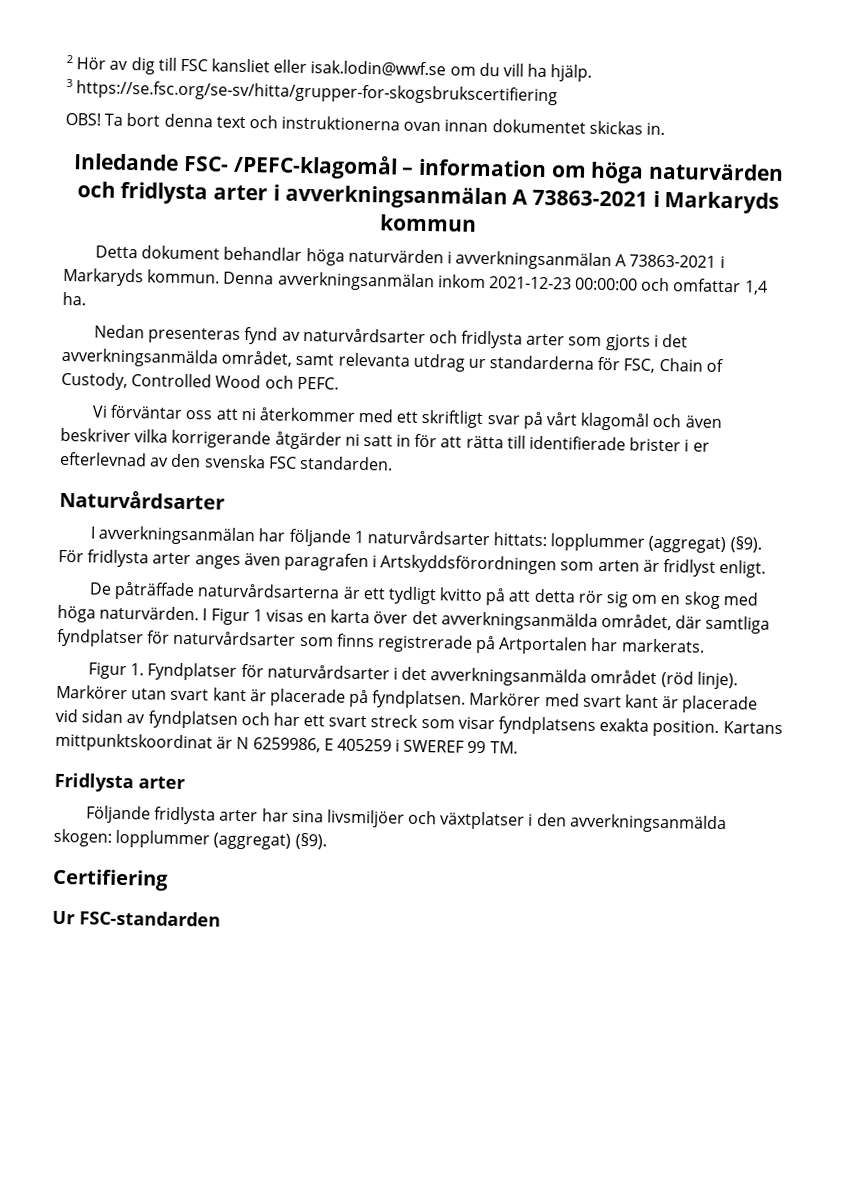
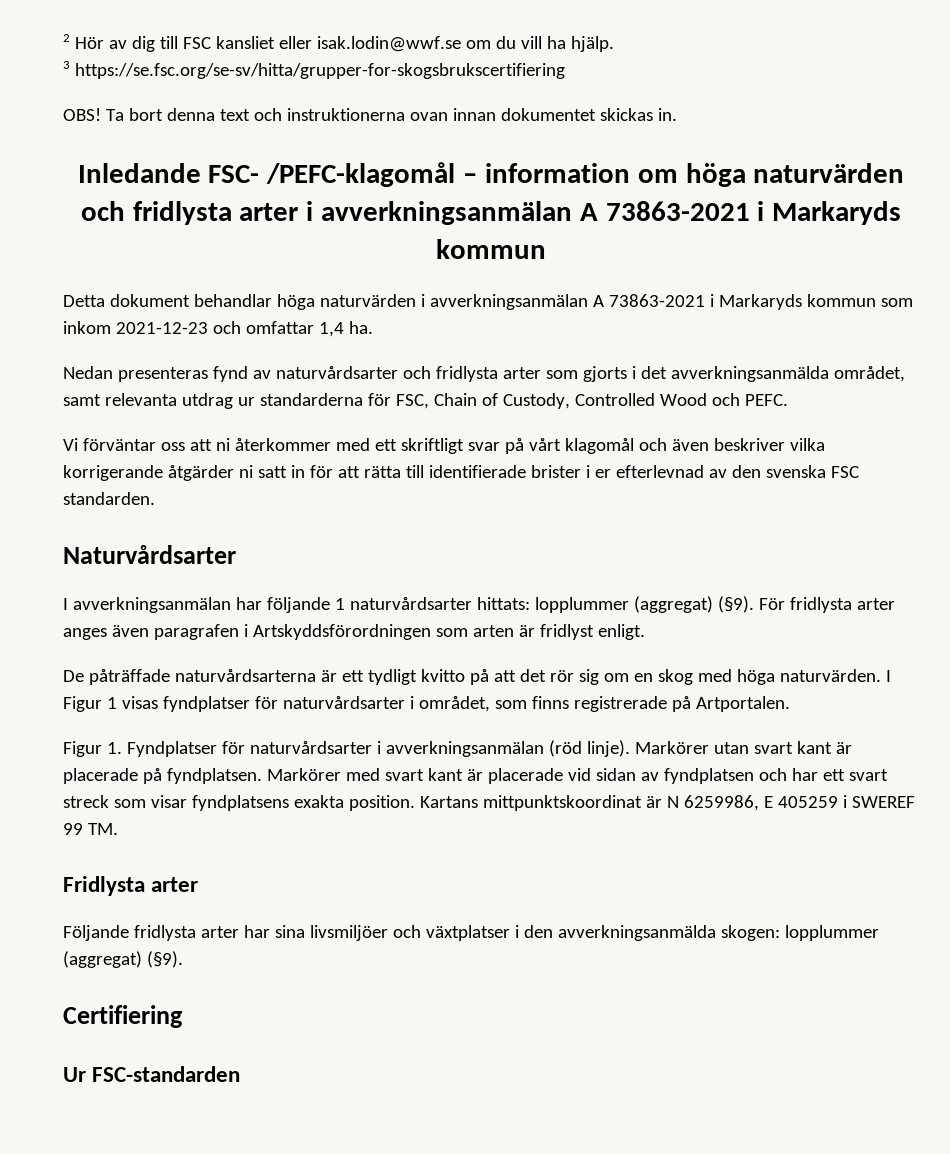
- Detta dokument behandlar höga naturvärden i avverkningsanmälan A 73863-2021 i Markaryds kommun. Denna avverkningsanmälan inkom 2021-12-23 00:00:00 och omfattar 1,4 ha.
+ Detta dokument behandlar höga naturvärden i avverkningsanmälan A 73863-2021 i Markaryds kommun som inkom 2021-12-23 och omfattar 1,4 ha.
- De påträffade naturvårdsarterna är ett tydligt kvitto på att detta rör sig om en skog med höga naturvärden.
+ De påträffade naturvårdsarterna är ett tydligt kvitto på att det rör sig om en skog med höga naturvärden.
- I Figur 1 visas en karta över det avverkningsanmälda området, där samtliga fyndplatser för naturvårdsarter som finns registrerade på Artportalen har markerats.
+ I Figur 1 visas fyndplatser för naturvårdsarter i området, som finns registrerade på Artportalen.
- Figur 1. Fyndplatser för naturvårdsarter i det avverkningsanmälda området (röd linje).
+ Figur 1. Fyndplatser för naturvårdsarter i avverkningsanmälan (röd linje).

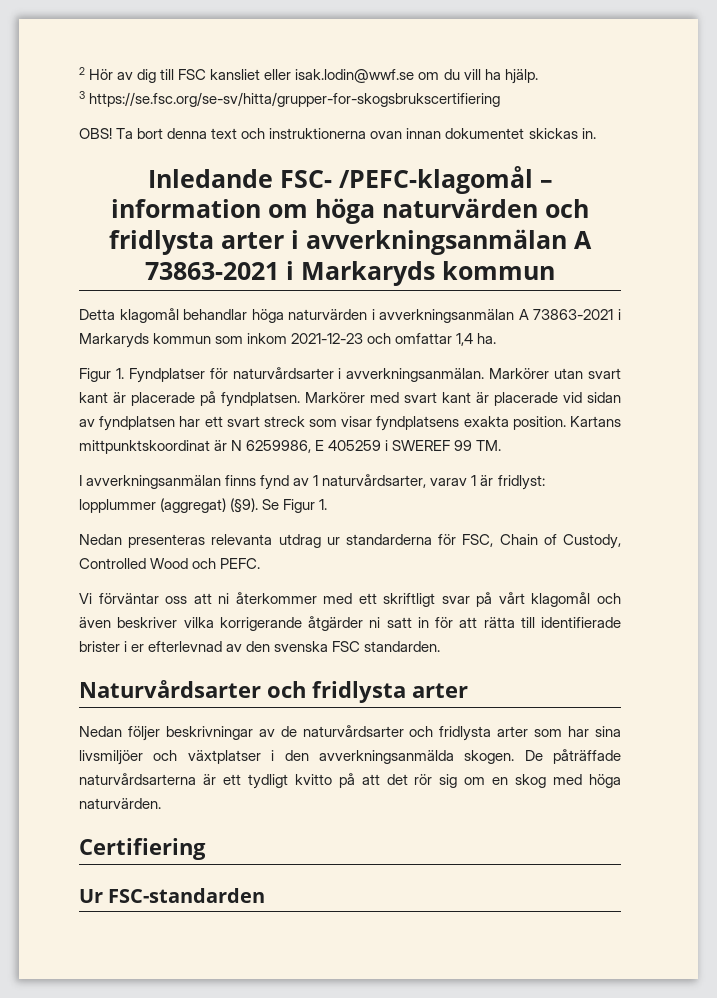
- Detta dokument behandlar höga naturvärden i avverkningsanmälan A 73863-2021 i Markaryds kommun som inkom 2021-12-23 och omfattar 1,4 ha.
+ Detta klagomål behandlar höga naturvärden i avverkningsanmälan A 73863-2021 i Markaryds kommun som inkom 2021-12-23 och omfattar 1,4 ha.
- Nedan presenteras fynd av naturvårdsarter och fridlysta arter som gjorts i det avverkningsanmälda området, samt relevanta utdrag ur standarderna för FSC, Chain of Custody, Controlled Wood och PEFC.
+ Figur 1. Fyndplatser för naturvårdsarter i avverkningsanmälan. Markörer utan svart kant är placerade på fyndplatsen. Markörer med svart kant är placerade vid sidan av fyndplatsen har ett svart streck som visar fyndplatsens exakta position. Kartans mittpunktskoordinat är N 6259986, E 405259 i SWEREF 99 TM.
+ I avverkningsanmälan finns fynd av 1 naturvårdsarter, varav 1 är fridlyst: lopplummer (aggregat) (§9). Se Figur 1.
+ Nedan presenteras relevanta utdrag ur standarderna för FSC, Chain of Custody, Controlled Wood och PEFC.
- Naturvårdsarter
- I avverkningsanmälan har följande 1 naturvårdsarter hittats: lopplummer (aggregat) (§9). För fridlysta arter anges även paragrafen i Artskyddsförordningen som arten är fridlyst enligt.
- De påträffade naturvårdsarterna är ett tydligt kvitto på att det rör sig om en skog med höga naturvärden. I Figur 1 visas fyndplatser för naturvårdsarter i området, som finns registrerade på Artportalen.
- Figur 1. Fyndplatser för naturvårdsarter i avverkningsanmälan (röd linje). Markörer utan svart kant är placerade på fyndplatsen. Markörer med svart kant är placerade vid sidan av fyndplatsen och har ett svart streck som visar fyndplatsens exakta position. Kartans mittpunktskoordinat är N 6259986, E 405259 i SWEREF 99 TM.
- Fridlysta arter
- Följande fridlysta arter har sina livsmiljöer och växtplatser i den avverkningsanmälda skogen: lopplummer (aggregat) (§9).
+ Naturvårdsarter och fridlysta arter
+ Nedan följer beskrivningar av de naturvårdsarter och fridlysta arter som har sina livsmiljöer och växtplatser i den avverkningsanmälda skogen. De påträffade naturvårdsarterna är ett tydligt kvitto på att det rör sig om en skog med höga naturvärden.

